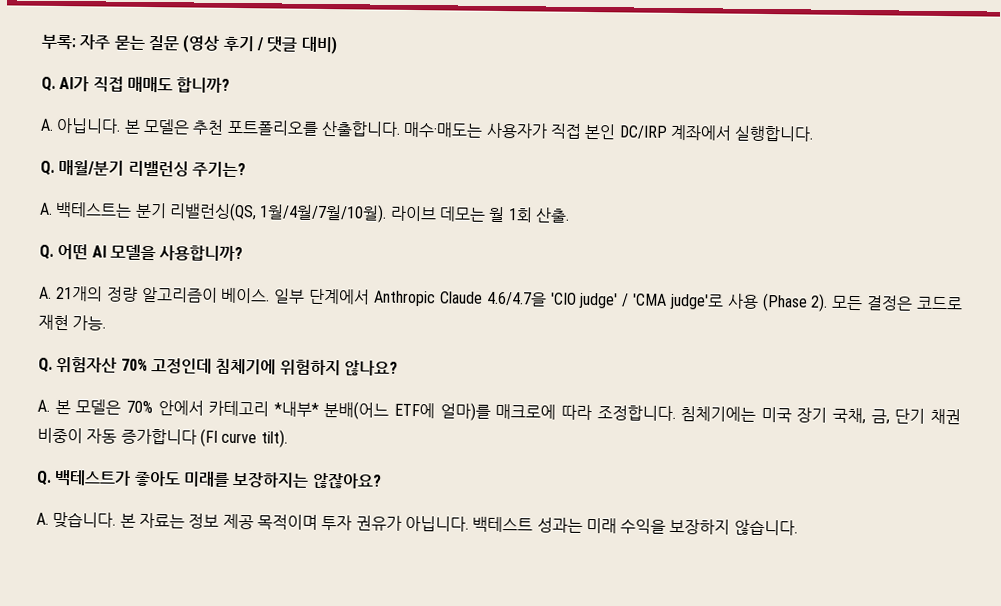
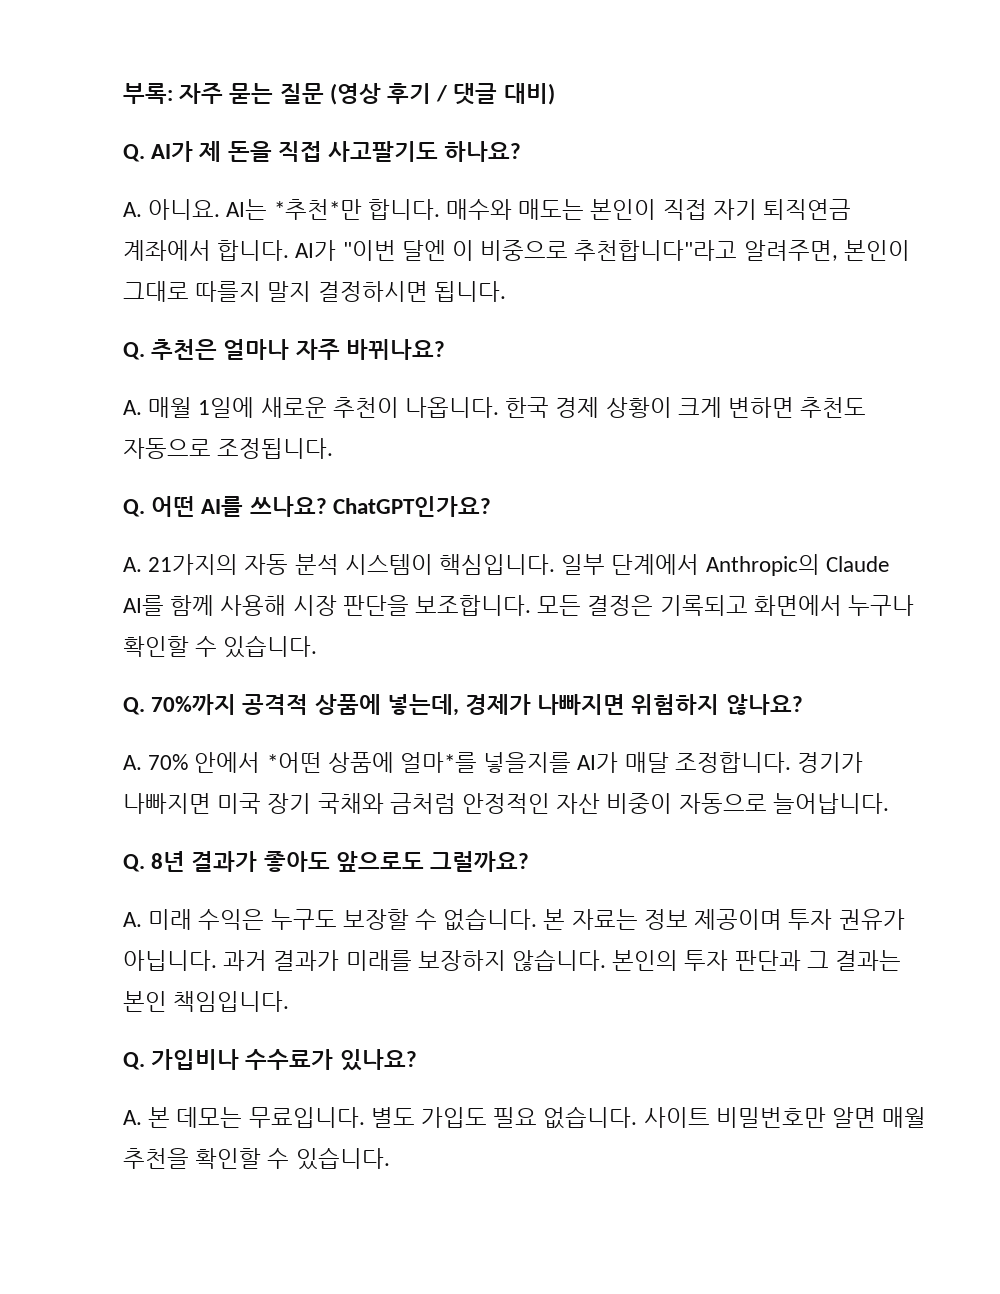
- Q. AI가 직접 매매도 합니까?
- A. 아닙니다. 본 모델은 추천 포트폴리오를 산출합니다. 매수·매도는 사용자가 직접 본인 DC/IRP 계좌에서 실행합니다.
- Q. 매월/분기 리밸런싱 주기는?
- A. 백테스트는 분기 리밸런싱(QS, 1월/4월/7월/10월). 라이브 데모는 월 1회 산출.
- Q. 어떤 AI 모델을 사용합니까?
- A. 21개의 정량 알고리즘이 베이스. 일부 단계에서 Anthropic Claude 4.6/4.7을 'CIO judge' / 'CMA judge'로 사용 (Phase 2). 모든 결정은 코드로 재현 가능.
- Q. 위험자산 70% 고정인데 침체기에 위험하지 않나요?
- A. 본 모델은 70% 안에서 카테고리 *내부* 분배(어느 ETF에 얼마)를 매크로에 따라 조정합니다. 침체기에는 미국 장기 국채, 금, 단기 채권 비중이 자동 증가합니다 (FI curve tilt).
- Q. 백테스트가 좋아도 미래를 보장하지는 않잖아요?
- A. 맞습니다.
+ Q. AI가 제 돈을 직접 사고팔기도 하나요?
+ A. 아니요. AI는 *추천*만 합니다. 매수와 매도는 본인이 직접 자기 퇴직연금 계좌에서 합니다. AI가 "이번 달엔 이 비중으로 추천합니다"라고 알려주면, 본인이 그대로 따를지 말지 결정하시면 됩니다.
+ Q. 추천은 얼마나 자주 바뀌나요?
+ A. 매월 1일에 새로운 추천이 나옵니다. 한국 경제 상황이 크게 변하면 추천도 자동으로 조정됩니다.
+ Q. 어떤 AI를 쓰나요? ChatGPT인가요?
+ A. 21가지의 자동 분석 시스템이 핵심입니다. 일부 단계에서 Anthropic의 Claude AI를 함께 사용해 시장 판단을 보조합니다. 모든 결정은 기록되고 화면에서 누구나 확인할 수 있습니다.
+ Q. 70%까지 공격적 상품에 넣는데, 경제가 나빠지면 위험하지 않나요?
+ A. 70% 안에서 *어떤 상품에 얼마*를 넣을지를 AI가 매달 조정합니다. 경기가 나빠지면 미국 장기 국채와 금처럼 안정적인 자산 비중이 자동으로 늘어납니다.
+ Q. 8년 결과가 좋아도 앞으로도 그럴까요?
+ A. 미래 수익은 누구도 보장할 수 없습니다.
- 본 자료는 정보 제공 목적이며 투자 권유가 아닙니다.
+ 본 자료는 정보 제공이며 투자 권유가 아닙니다.
- 백테스트 성과는 미래 수익을 보장하지 않습니다.
+ 과거 결과가 미래를 보장하지 않습니다. 본인의 투자 판단과 그 결과는 본인 책임입니다.
+ Q. 가입비나 수수료가 있나요?
+ A. 본 데모는 무료입니다. 별도 가입도 필요 없습니다. 사이트 비밀번호만 알면 매월 추천을 확인할 수 있습니다.

